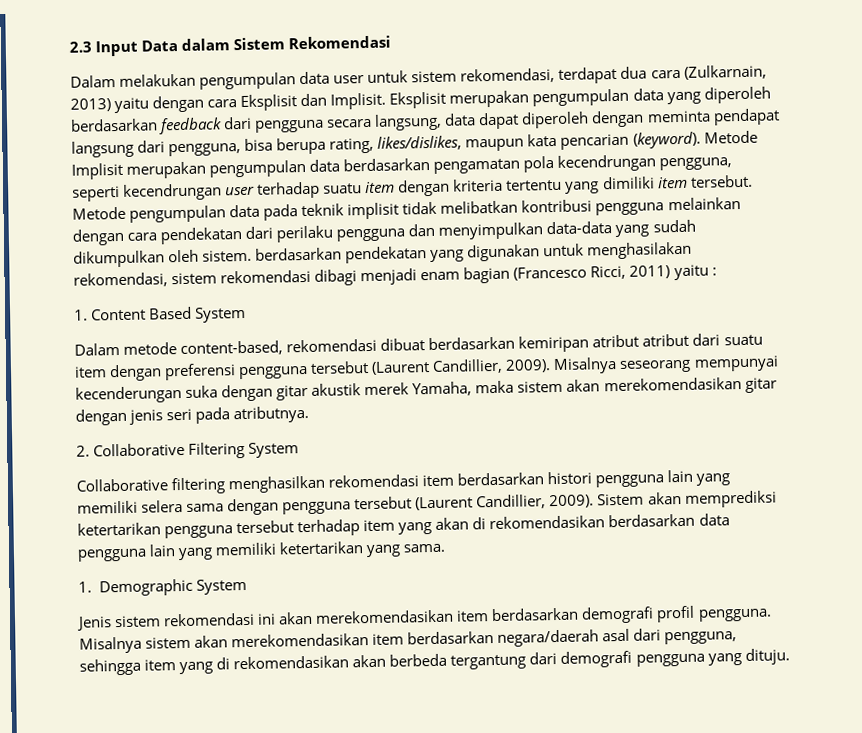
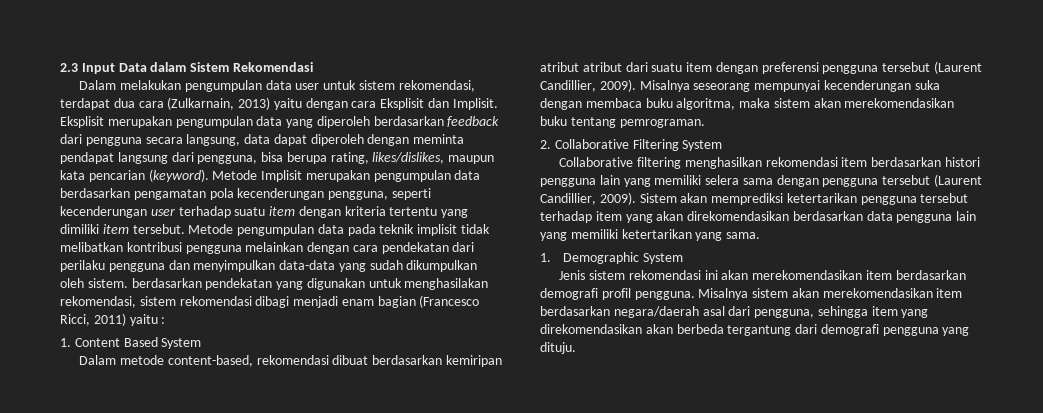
- Metode Implisit merupakan pengumpulan data berdasarkan pengamatan pola kecendrungan pengguna, seperti kecendrungan user terhadap suatu item dengan kriteria tertentu yang dimiliki item tersebut.
+ Metode Implisit merupakan pengumpulan data berdasarkan pengamatan pola kecenderungan pengguna, seperti kecenderungan user terhadap suatu item dengan kriteria tertentu yang dimiliki item tersebut.
- Misalnya seseorang mempunyai kecenderungan suka dengan gitar akustik merek Yamaha, maka sistem akan merekomendasikan gitar dengan jenis seri pada atributnya.
+ Misalnya seseorang mempunyai kecenderungan suka dengan membaca buku algoritma, maka sistem akan merekomendasikan buku tentang pemrograman.
- Sistem akan memprediksi ketertarikan pengguna tersebut terhadap item yang akan di rekomendasikan berdasarkan data pengguna lain yang memiliki ketertarikan yang sama.
+ Sistem akan memprediksi ketertarikan pengguna tersebut terhadap item yang akan direkomendasikan berdasarkan data pengguna lain yang memiliki ketertarikan yang sama.
- Misalnya sistem akan merekomendasikan item berdasarkan negara/daerah asal dari pengguna, sehingga item yang di rekomendasikan akan berbeda tergantung dari demografi pengguna yang dituju.
+ Misalnya sistem akan merekomendasikan item berdasarkan negara/daerah asal dari pengguna, sehingga item yang direkomendasikan akan berbeda tergantung dari demografi pengguna yang dituju.

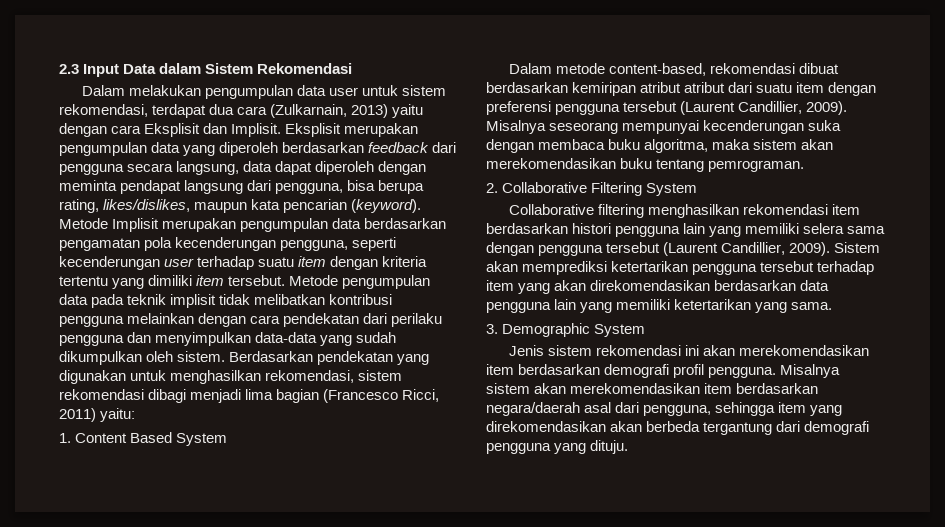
- Metode pengumpulan data pada teknik implisit tidak melibatkan kontribusi pengguna melainkan dengan cara pendekatan dari perilaku pengguna dan menyimpulkan data-data yang sudah dikumpulkan oleh sistem. berdasarkan pendekatan yang digunakan untuk menghasilakan rekomendasi, sistem rekomendasi dibagi menjadi enam bagian (Francesco Ricci, 2011) yaitu :
+ Metode pengumpulan data pada teknik implisit tidak melibatkan kontribusi pengguna melainkan dengan cara pendekatan dari perilaku pengguna dan menyimpulkan data-data yang sudah dikumpulkan oleh sistem. Berdasarkan pendekatan yang digunakan untuk menghasilkan rekomendasi, sistem rekomendasi dibagi menjadi lima bagian (Francesco Ricci, 2011) yaitu:
- 1. Demographic System
+ 3. Demographic System

